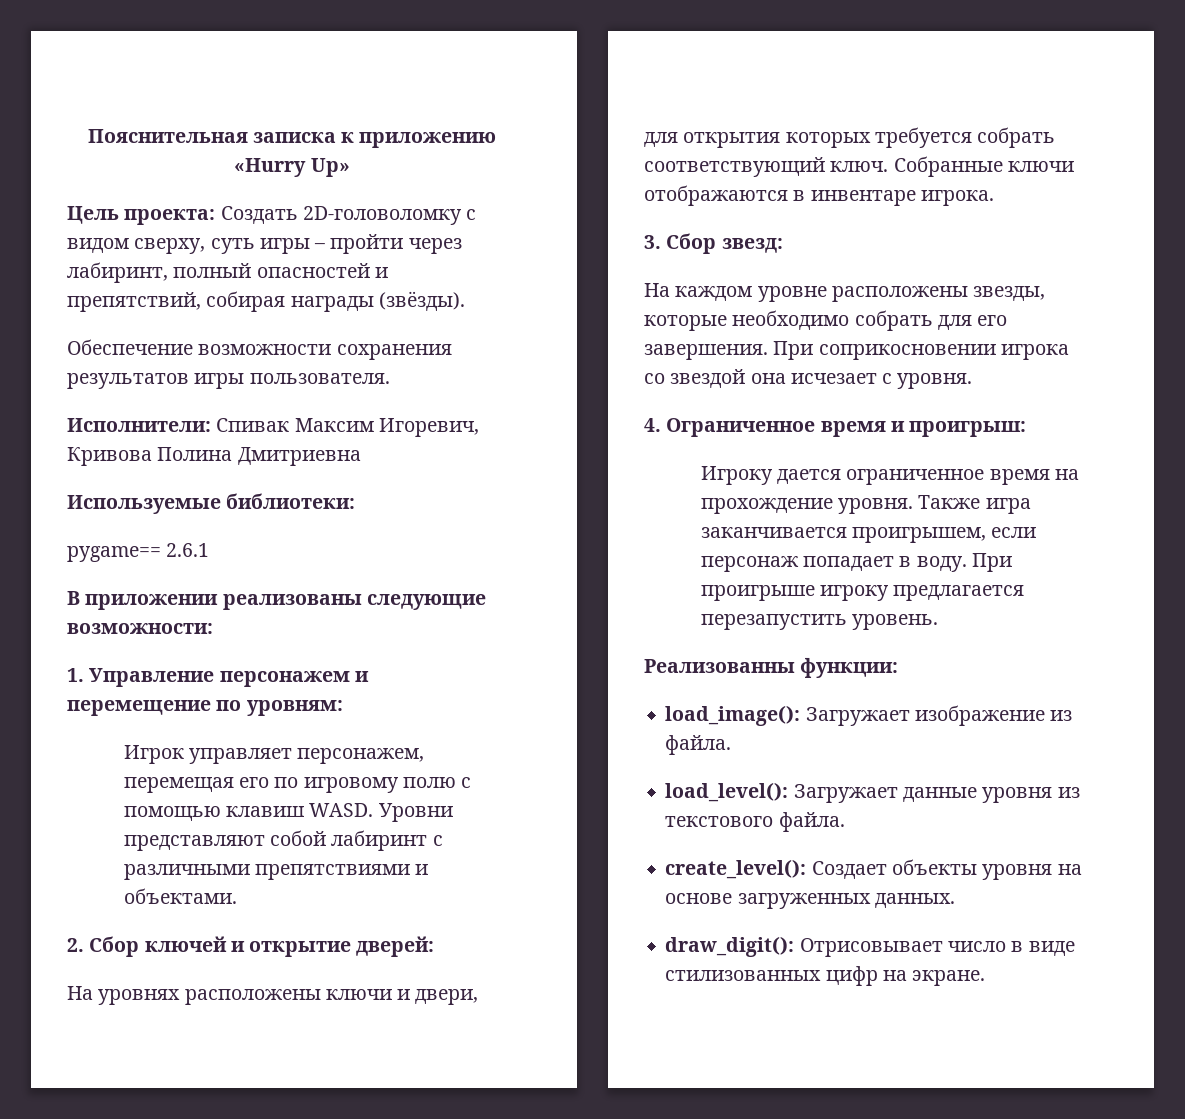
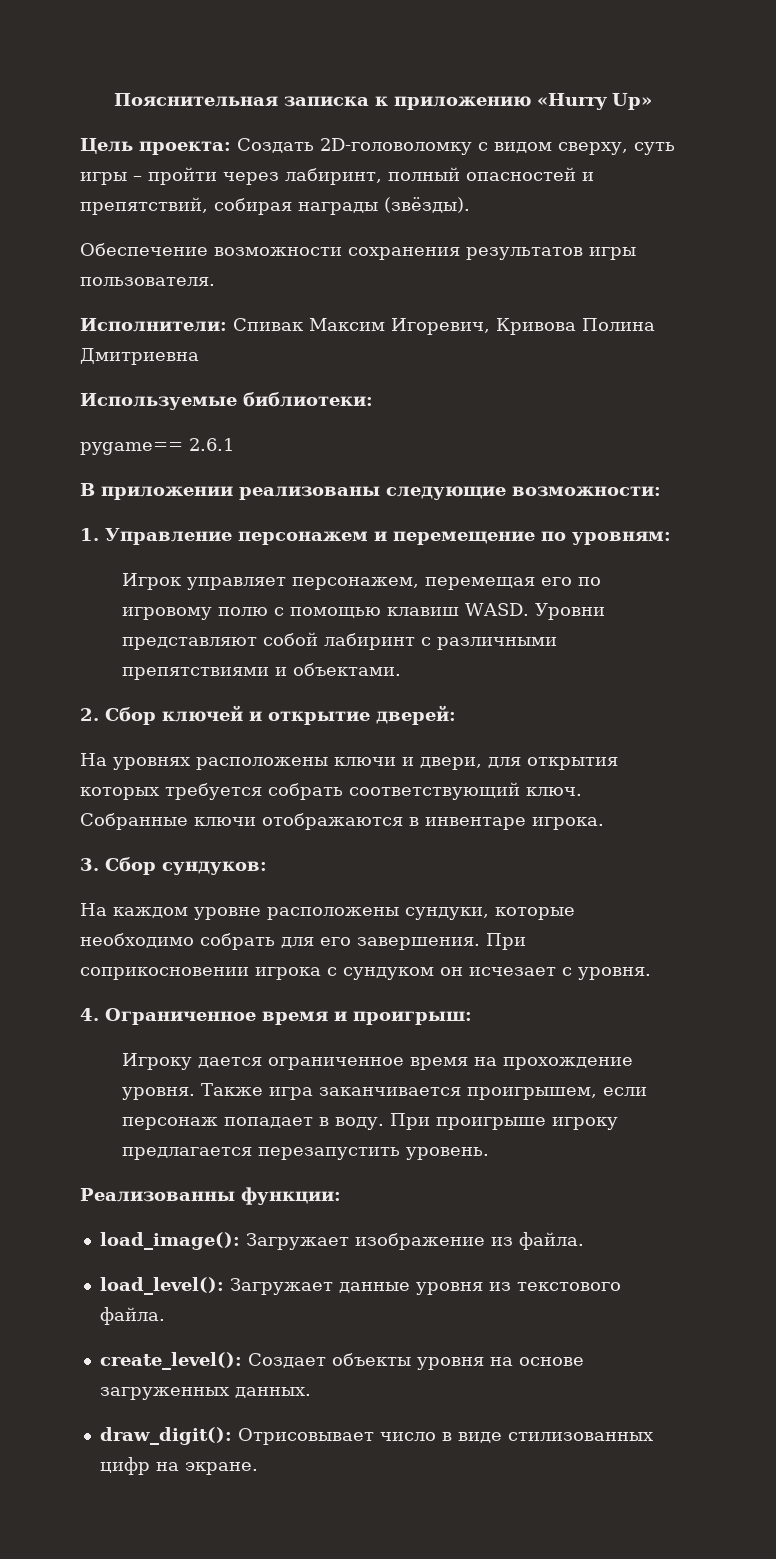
- 3. Сбор звезд:
+ 3. Сбор сундуков:
- На каждом уровне расположены звезды, которые необходимо собрать для его завершения.
+ На каждом уровне расположены сундуки, которые необходимо собрать для его завершения.
- При соприкосновении игрока со звездой она исчезает с уровня.
+ При соприкосновении игрока с сундуком он исчезает с уровня.

